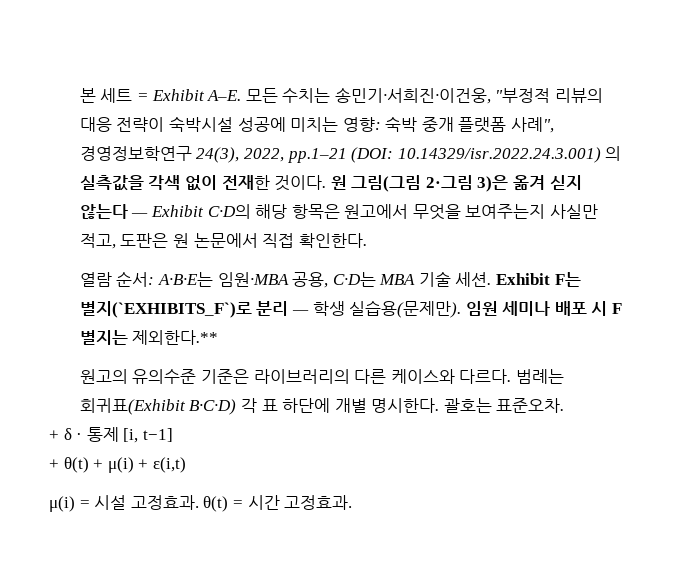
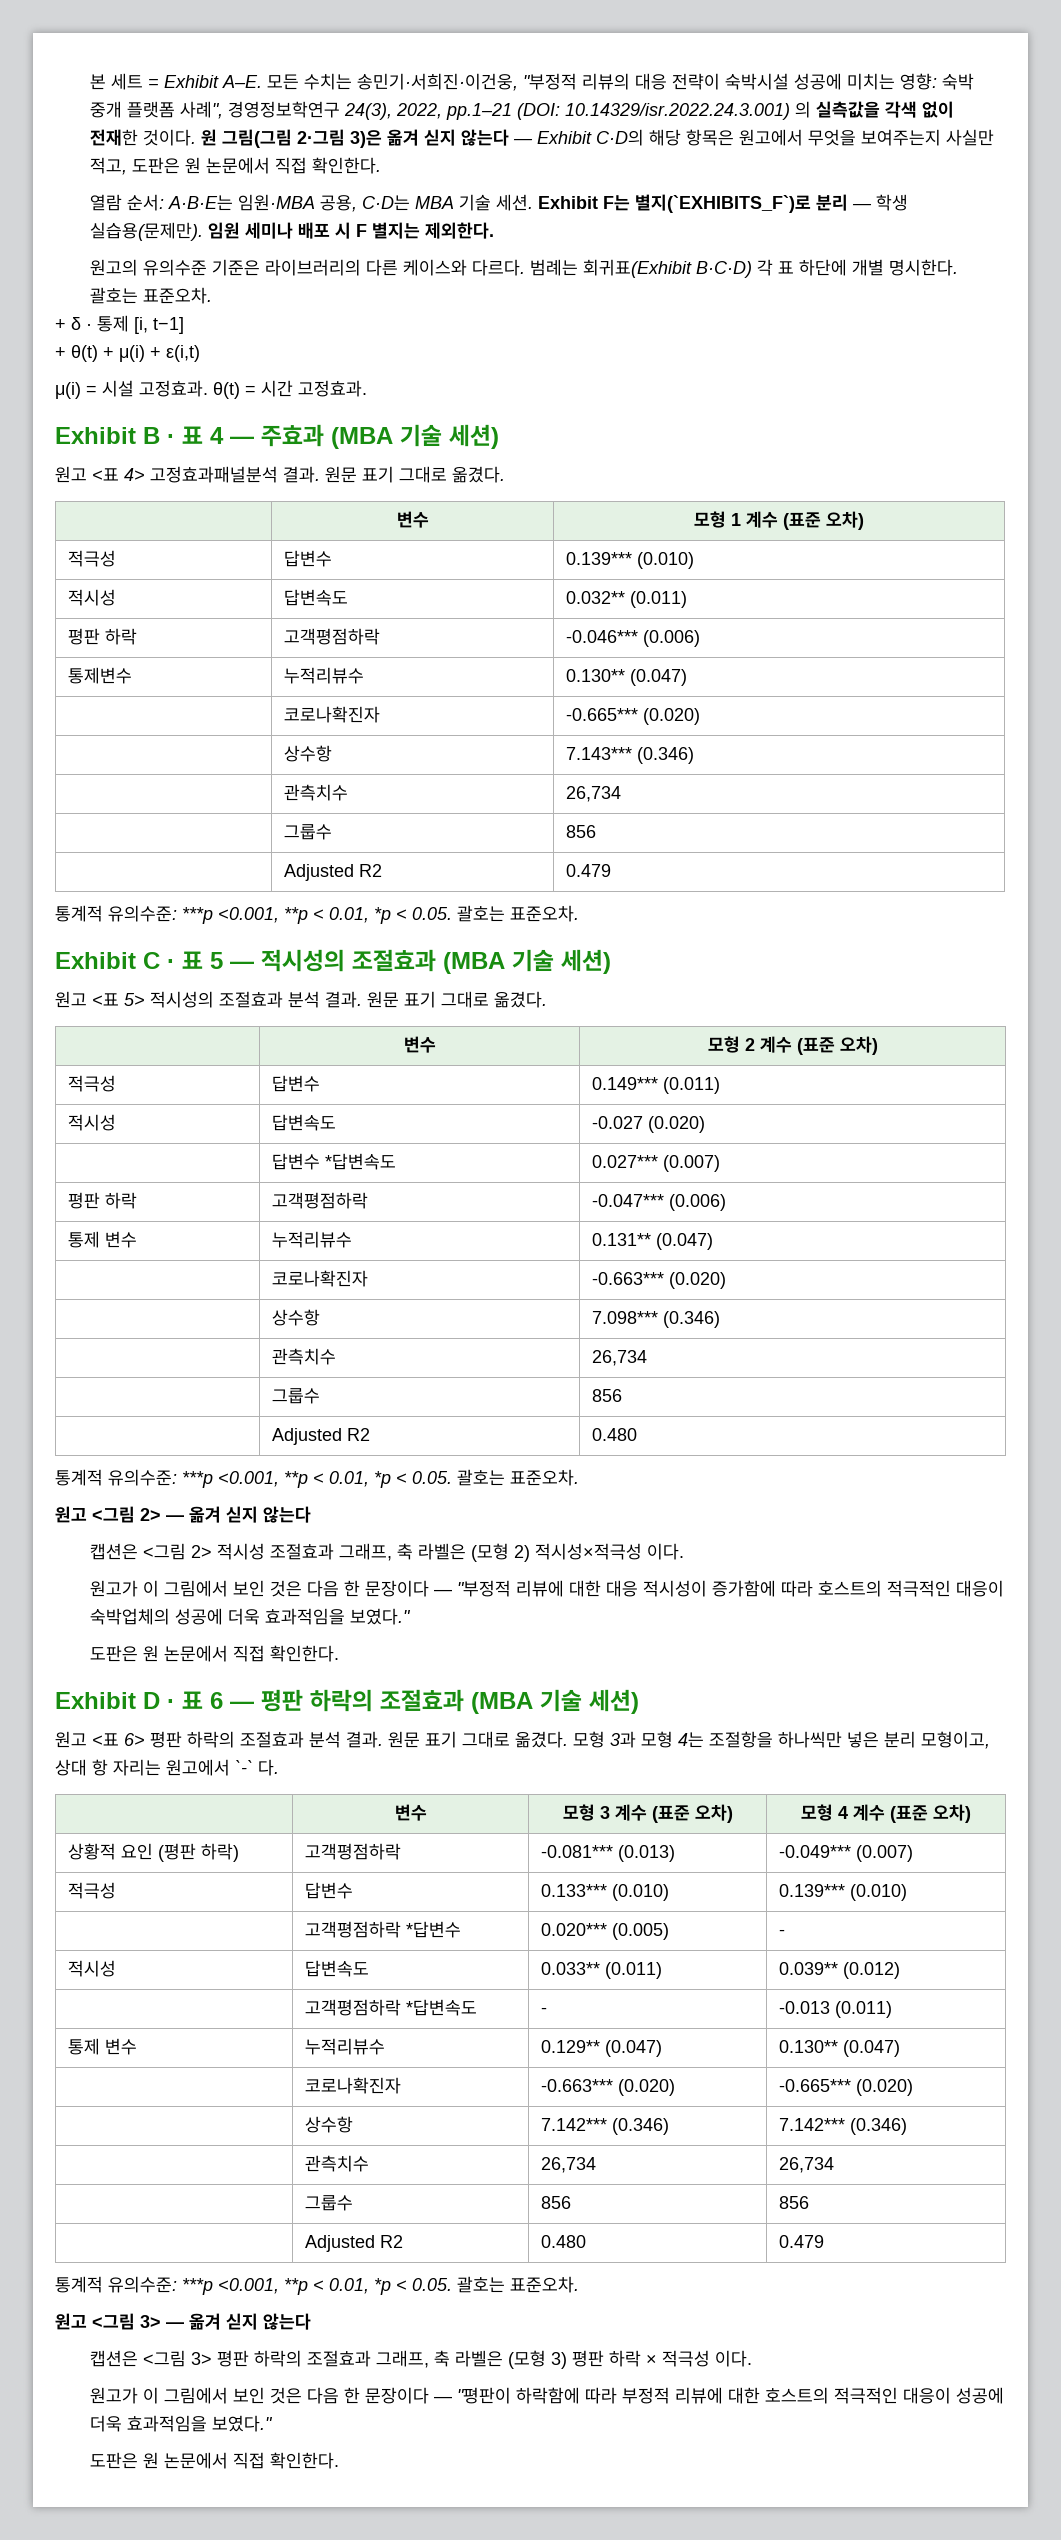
- 임원 세미나 배포 시 F 별지는 제외한다.**
+ 임원 세미나 배포 시 F 별지는 제외한다.
+ Exhibit B · 표 4 — 주효과 (MBA 기술 세션)
+ 원고 <표 4> 고정효과패널분석 결과. 원문 표기 그대로 옮겼다.
+ | 변수 | 모형 1 계수 (표준 오차)
+ 적극성 | 답변수 | 0.139*** (0.010)
+ 적시성 | 답변속도 | 0.032** (0.011)
+ 평판 하락 | 고객평점하락 | -0.046*** (0.006)
+ 통제변수 | 누적리뷰수 | 0.130** (0.047)
+ | 코로나확진자 | -0.665*** (0.020)
+ | 상수항 | 7.143*** (0.346)
+ | 관측치수 | 26,734
+ | 그룹수 | 856
+ | Adjusted R2 | 0.479
+ 통계적 유의수준: ***p <0.001, **p < 0.01, *p < 0.05. 괄호는 표준오차.
+ Exhibit C · 표 5 — 적시성의 조절효과 (MBA 기술 세션)
+ 원고 <표 5> 적시성의 조절효과 분석 결과. 원문 표기 그대로 옮겼다.
+ | 변수 | 모형 2 계수 (표준 오차)
+ 적극성 | 답변수 | 0.149*** (0.011)
+ 적시성 | 답변속도 | -0.027 (0.020)
+ | 답변수 *답변속도 | 0.027*** (0.007)
+ 평판 하락 | 고객평점하락 | -0.047*** (0.006)
+ 통제 변수 | 누적리뷰수 | 0.131** (0.047)
+ | 코로나확진자 | -0.663*** (0.020)
+ | 상수항 | 7.098*** (0.346)
+ | 관측치수 | 26,734
+ | 그룹수 | 856
+ | Adjusted R2 | 0.480
+ 통계적 유의수준: ***p <0.001, **p < 0.01, *p < 0.05. 괄호는 표준오차.
+ 원고 <그림 2> — 옮겨 싣지 않는다
+ 캡션은 <그림 2> 적시성 조절효과 그래프, 축 라벨은 (모형 2) 적시성×적극성 이다.
+ 원고가 이 그림에서 보인 것은 다음 한 문장이다 — "부정적 리뷰에 대한 대응 적시성이 증가함에 따라 호스트의 적극적인 대응이 숙박업체의 성공에 더욱 효과적임을 보였다."
+ 도판은 원 논문에서 직접 확인한다.
+ Exhibit D · 표 6 — 평판 하락의 조절효과 (MBA 기술 세션)
+ 원고 <표 6> 평판 하락의 조절효과 분석 결과. 원문 표기 그대로 옮겼다. 모형 3과 모형 4는 조절항을 하나씩만 넣은 분리 모형이고, 상대 항 자리는 원고에서 `-` 다.
+ | 변수 | 모형 3 계수 (표준 오차) | 모형 4 계수 (표준 오차)
+ 상황적 요인 (평판 하락) | 고객평점하락 | -0.081*** (0.013) | -0.049*** (0.007)
+ 적극성 | 답변수 | 0.133*** (0.010) | 0.139*** (0.010)
+ | 고객평점하락 *답변수 | 0.020*** (0.005) | -
+ 적시성 | 답변속도 | 0.033** (0.011) | 0.039** (0.012)
+ | 고객평점하락 *답변속도 | - | -0.013 (0.011)
+ 통제 변수 | 누적리뷰수 | 0.129** (0.047) | 0.130** (0.047)
+ | 코로나확진자 | -0.663*** (0.020) | -0.665*** (0.020)
+ | 상수항 | 7.142*** (0.346) | 7.142*** (0.346)
+ | 관측치수 | 26,734 | 26,734
+ | 그룹수 | 856 | 856
+ | Adjusted R2 | 0.480 | 0.479
+ 통계적 유의수준: ***p <0.001, **p < 0.01, *p < 0.05. 괄호는 표준오차.
+ 원고 <그림 3> — 옮겨 싣지 않는다
+ 캡션은 <그림 3> 평판 하락의 조절효과 그래프, 축 라벨은 (모형 3) 평판 하락 × 적극성 이다.
+ 원고가 이 그림에서 보인 것은 다음 한 문장이다 — "평판이 하락함에 따라 부정적 리뷰에 대한 호스트의 적극적인 대응이 성공에 더욱 효과적임을 보였다."
+ 도판은 원 논문에서 직접 확인한다.

